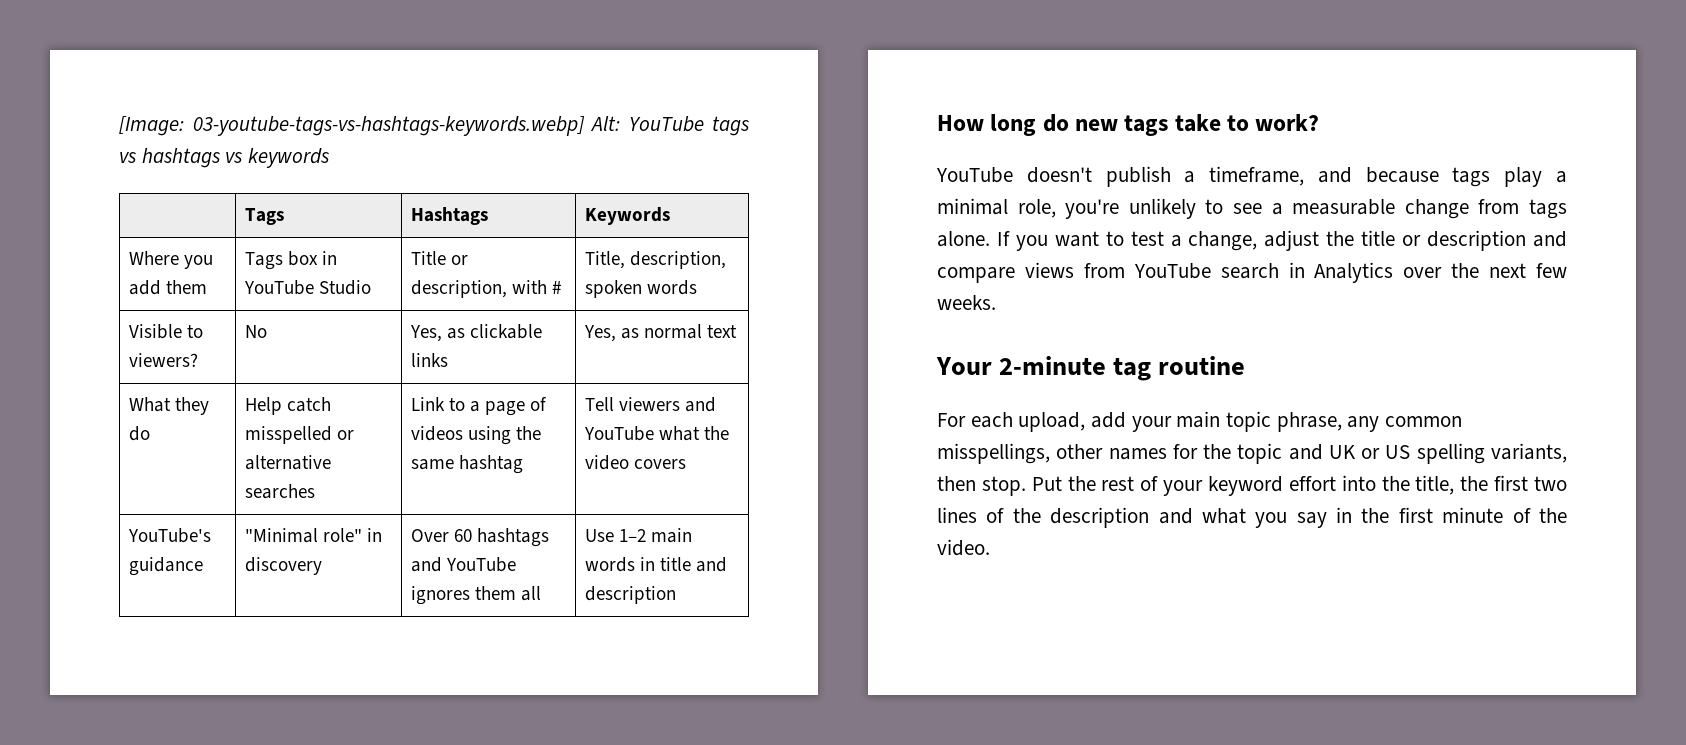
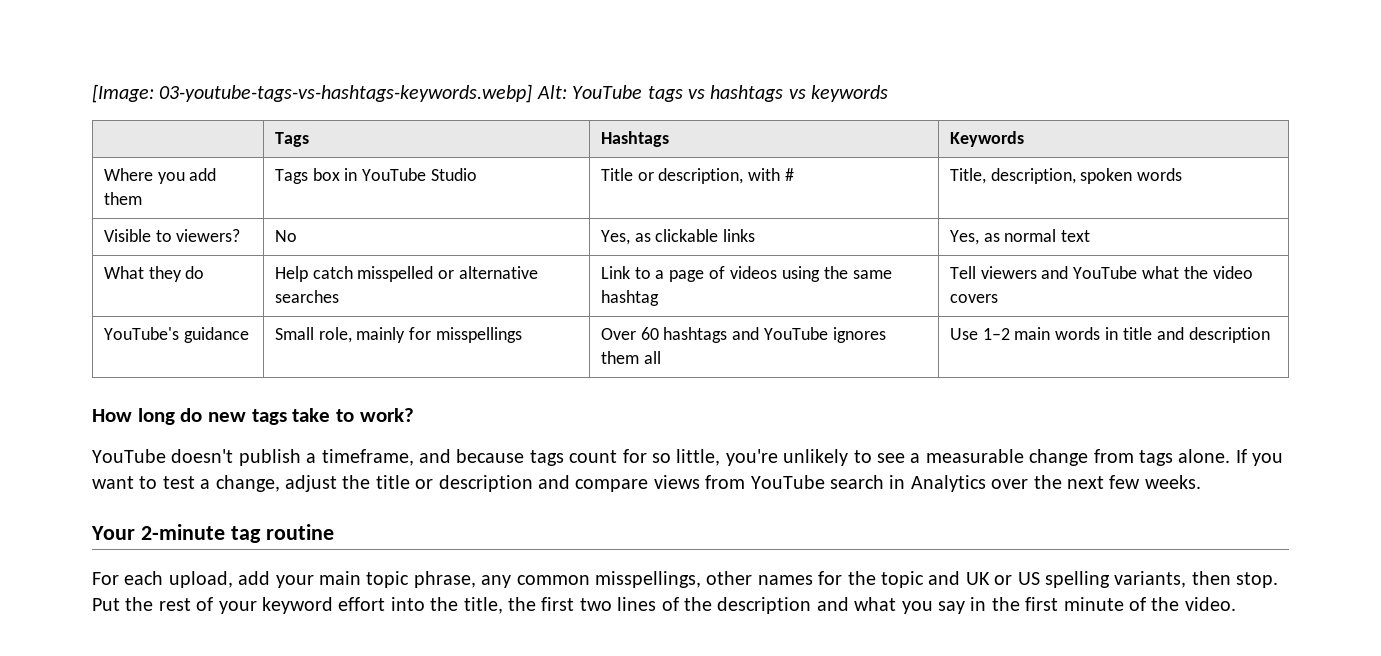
- YouTube's guidance | "Minimal role" in discovery | Over 60 hashtags and YouTube ignores them all | Use 1–2 main words in title and description
+ YouTube's guidance | Small role, mainly for misspellings | Over 60 hashtags and YouTube ignores them all | Use 1–2 main words in title and description
- YouTube doesn't publish a timeframe, and because tags play a minimal role, you're unlikely to see a measurable change from tags alone.
+ YouTube doesn't publish a timeframe, and because tags count for so little, you're unlikely to see a measurable change from tags alone.

